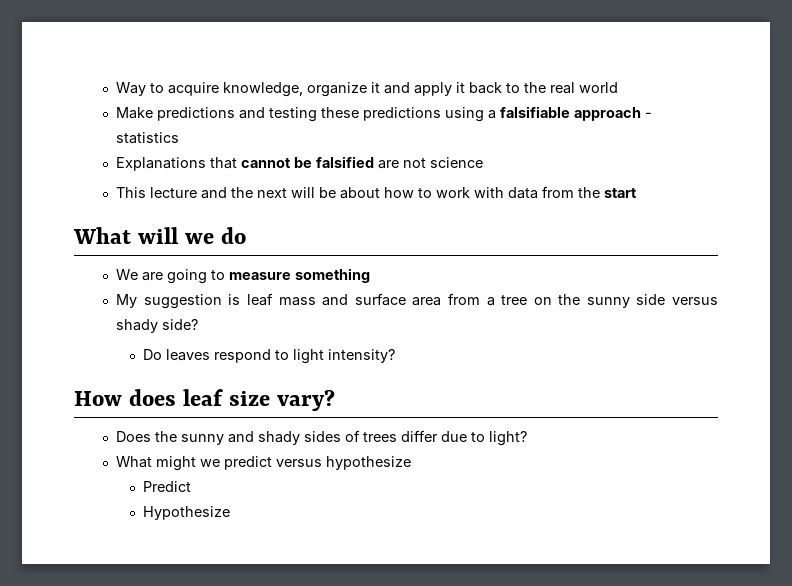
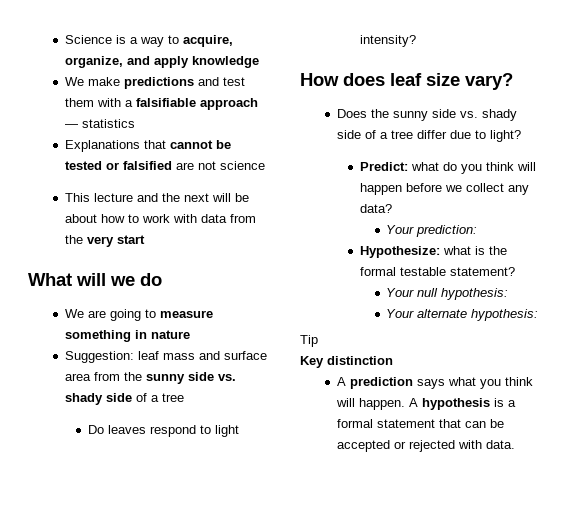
- Way to acquire knowledge, organize it and apply it back to the real world
- Make predictions and testing these predictions using a falsifiable approach - statistics
+ Science is a way to acquire, organize, and apply knowledge
+ We make predictions and test them with a falsifiable approach — statistics
- Explanations that cannot be falsified are not science
+ Explanations that cannot be tested or falsified are not science
- This lecture and the next will be about how to work with data from the start
+ This lecture and the next will be about how to work with data from the very start
- We are going to measure something
- My suggestion is leaf mass and surface area from a tree on the sunny side versus shady side?
+ We are going to measure something in nature
+ Suggestion: leaf mass and surface area from the sunny side vs. shady side of a tree
- Does the sunny and shady sides of trees differ due to light?
- What might we predict versus hypothesize
- Predict
- Hypothesize
+ Does the sunny side vs. shady side of a tree differ due to light?
+ Predict: what do you think will happen before we collect any data?
+ Your prediction:
+ Hypothesize: what is the formal testable statement?
+ Your null hypothesis:
+ Your alternate hypothesis:
+ Tip
+ Key distinction
+ A prediction says what you think will happen. A hypothesis is a formal statement that can be accepted or rejected with data.

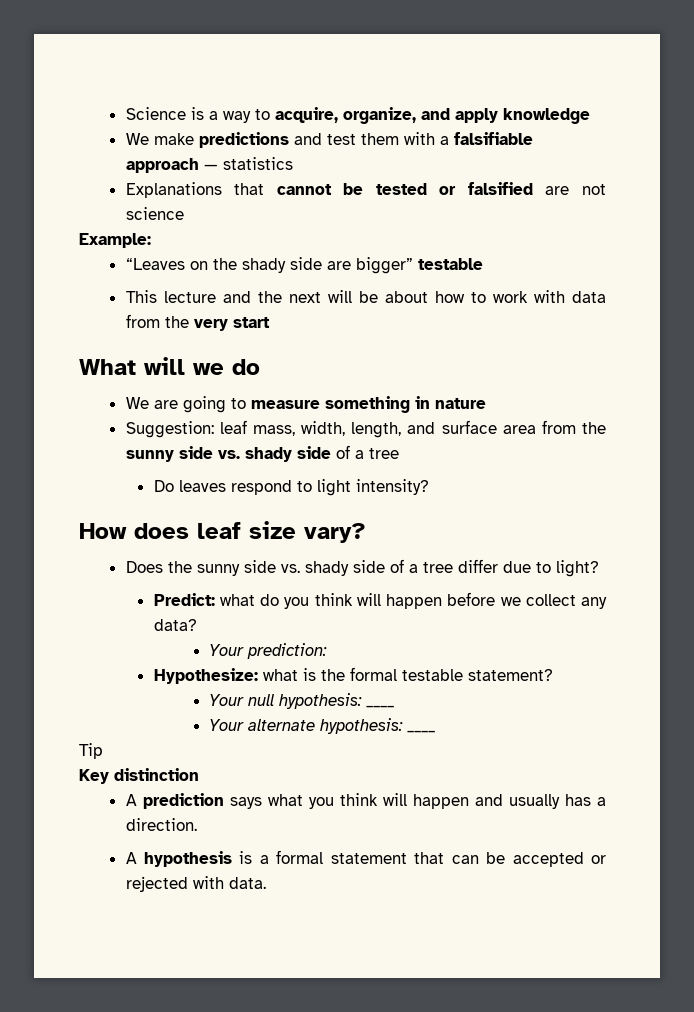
+ Example:
+ “Leaves on the shady side are bigger” testable
- Suggestion: leaf mass and surface area from the sunny side vs. shady side of a tree
+ Suggestion: leaf mass, width, length, and surface area from the sunny side vs. shady side of a tree
- Your null hypothesis:
+ Your null hypothesis: ____
- Your alternate hypothesis:
+ Your alternate hypothesis: ____
- A prediction says what you think will happen. A hypothesis is a formal statement that can be accepted or rejected with data.
+ A prediction says what you think will happen and usually has a direction.
+ A hypothesis is a formal statement that can be accepted or rejected with data.

